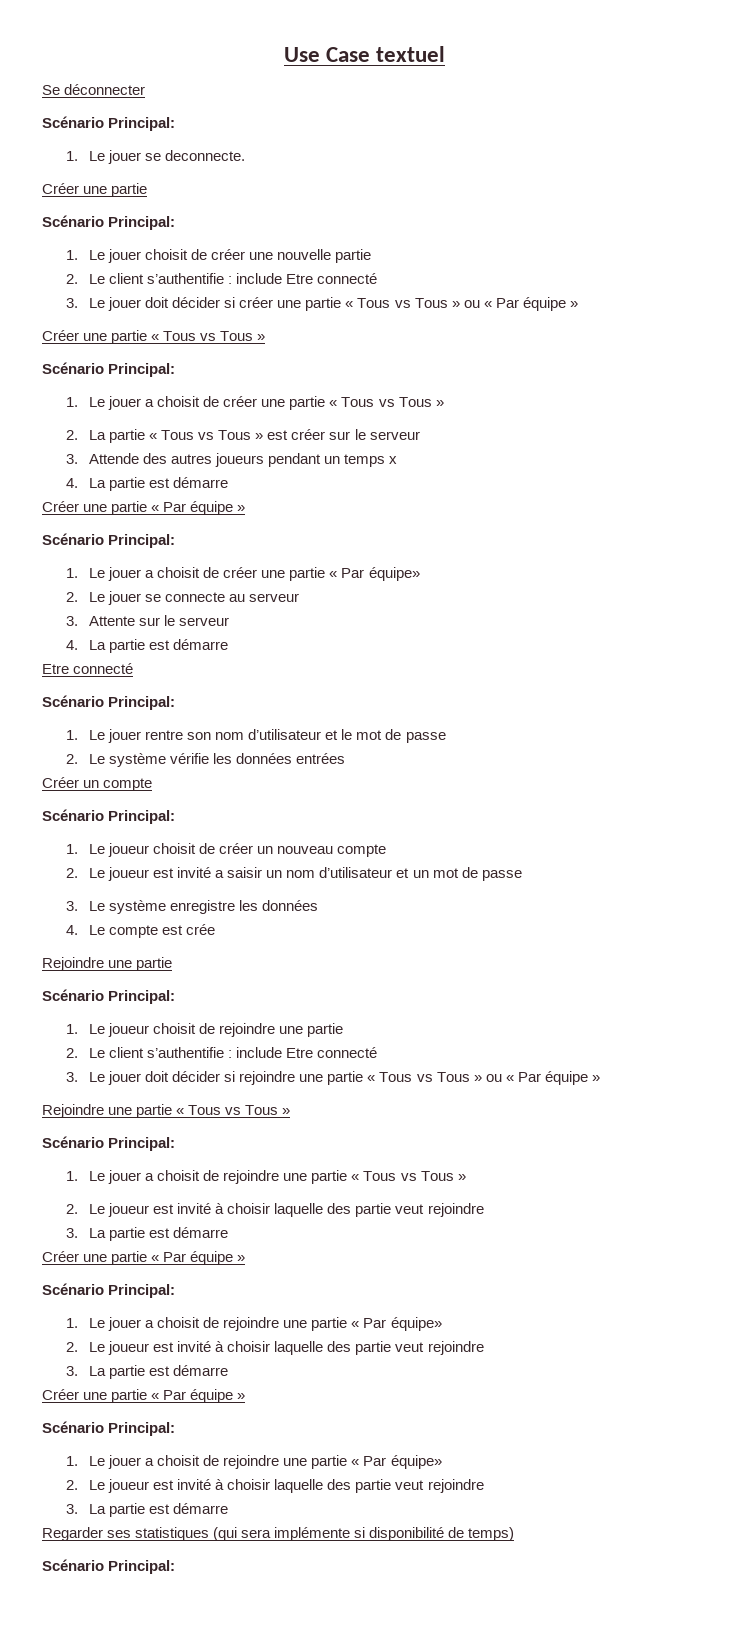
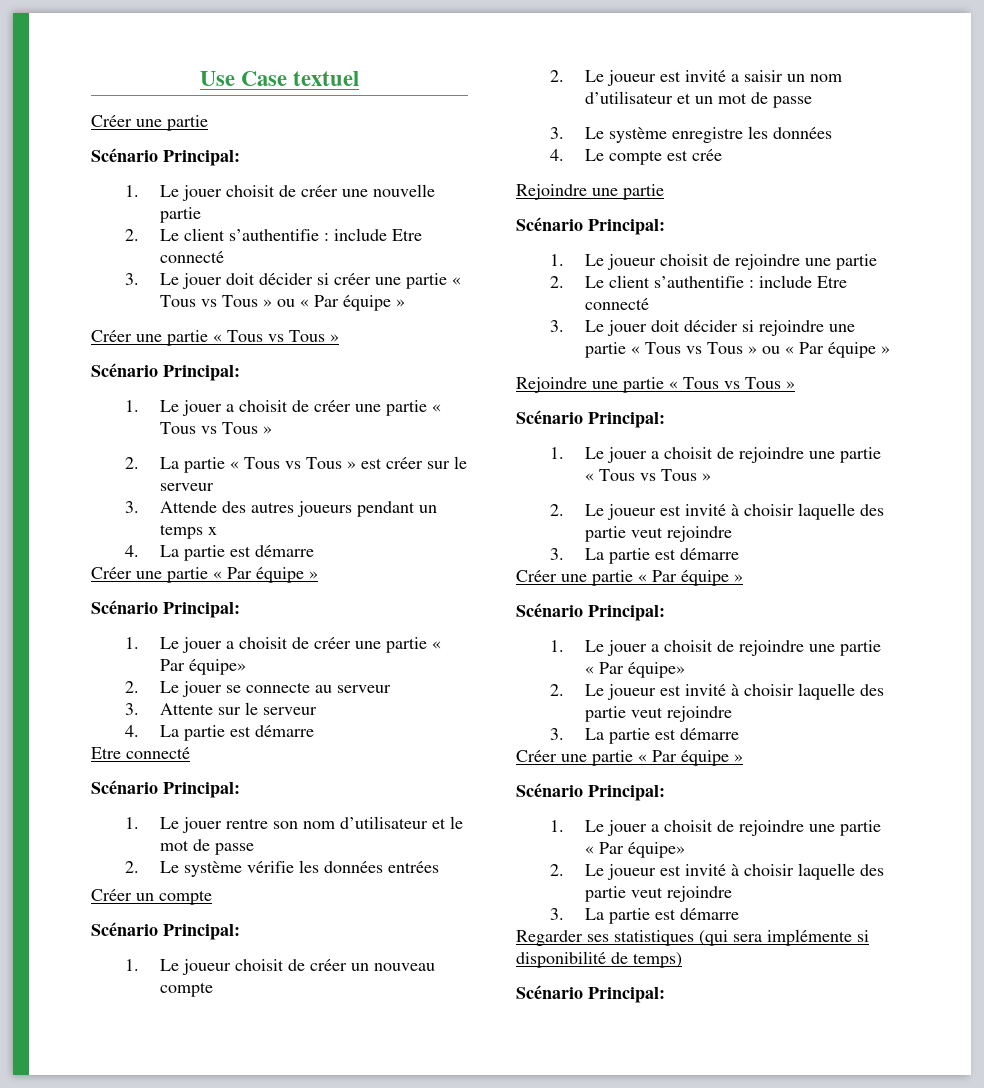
- Se déconnecter
- Scénario Principal:
- 1. Le jouer se deconnecte.

